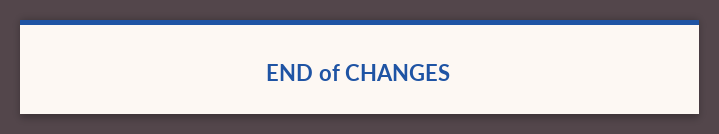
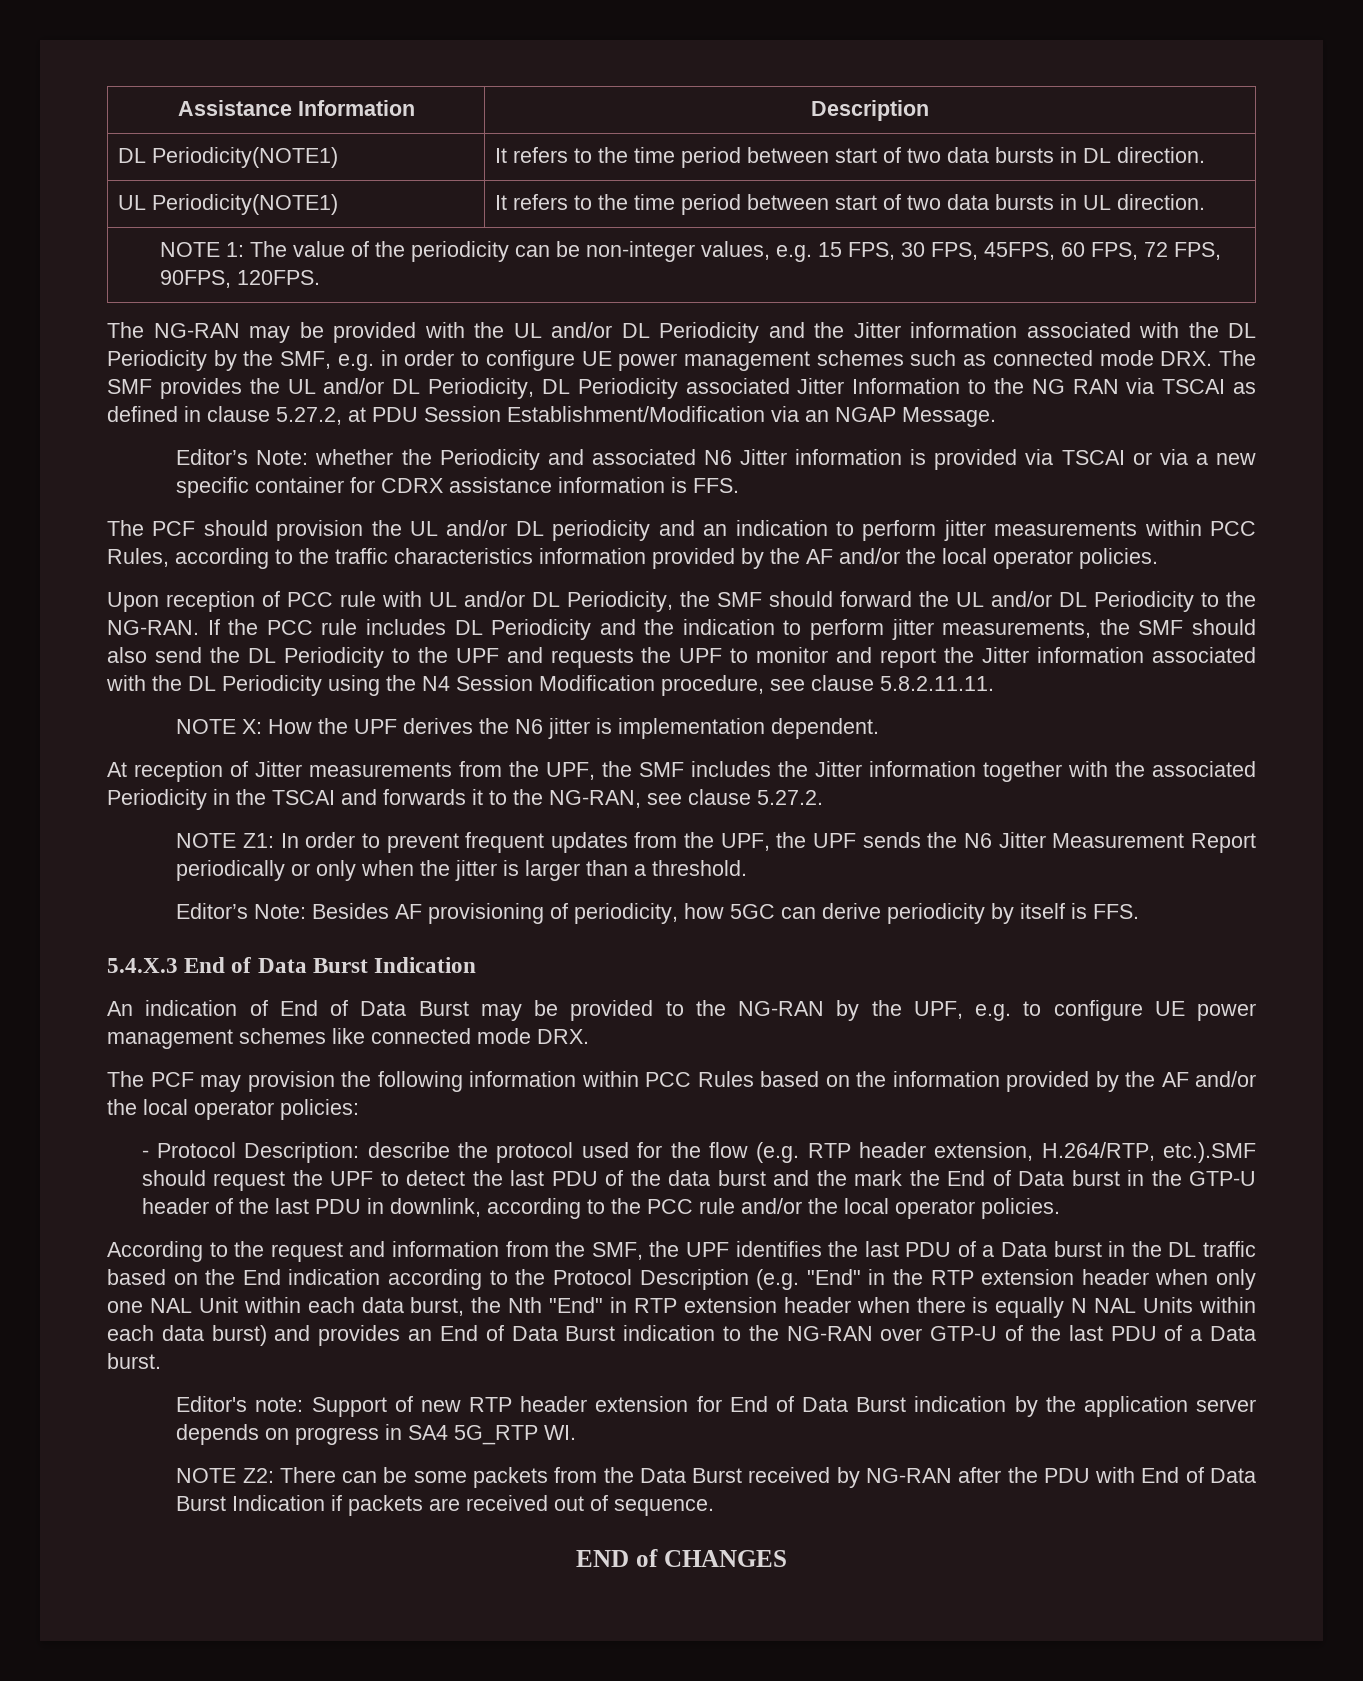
+ Assistance Information | Description
+ DL Periodicity(NOTE1) | It refers to the time period between start of two data bursts in DL direction.
+ UL Periodicity(NOTE1) | It refers to the time period between start of two data bursts in UL direction.
+ NOTE 1: The value of the periodicity can be non-integer values, e.g. 15 FPS, 30 FPS, 45FPS, 60 FPS, 72 FPS, 90FPS, 120FPS.
+ The NG-RAN may be provided with the UL and/or DL Periodicity and the Jitter information associated with the DL Periodicity by the SMF, e.g. in order to configure UE power management schemes such as connected mode DRX. The SMF provides the UL and/or DL Periodicity, DL Periodicity associated Jitter Information to the NG RAN via TSCAI as defined in clause 5.27.2, at PDU Session Establishment/Modification via an NGAP Message.
+ Editor’s Note: whether the Periodicity and associated N6 Jitter information is provided via TSCAI or via a new specific container for CDRX assistance information is FFS.
+ The PCF should provision the UL and/or DL periodicity and an indication to perform jitter measurements within PCC Rules, according to the traffic characteristics information provided by the AF and/or the local operator policies.
+ Upon reception of PCC rule with UL and/or DL Periodicity, the SMF should forward the UL and/or DL Periodicity to the NG-RAN. If the PCC rule includes DL Periodicity and the indication to perform jitter measurements, the SMF should also send the DL Periodicity to the UPF and requests the UPF to monitor and report the Jitter information associated with the DL Periodicity using the N4 Session Modification procedure, see clause 5.8.2.11.11.
+ NOTE X: How the UPF derives the N6 jitter is implementation dependent.
+ At reception of Jitter measurements from the UPF, the SMF includes the Jitter information together with the associated Periodicity in the TSCAI and forwards it to the NG-RAN, see clause 5.27.2.
+ NOTE Z1: In order to prevent frequent updates from the UPF, the UPF sends the N6 Jitter Measurement Report periodically or only when the jitter is larger than a threshold.
+ Editor’s Note: Besides AF provisioning of periodicity, how 5GC can derive periodicity by itself is FFS.
+ 5.4.X.3 End of Data Burst Indication
+ An indication of End of Data Burst may be provided to the NG-RAN by the UPF, e.g. to configure UE power management schemes like connected mode DRX.
+ The PCF may provision the following information within PCC Rules based on the information provided by the AF and/or the local operator policies:
+ - Protocol Description: describe the protocol used for the flow (e.g. RTP header extension, H.264/RTP, etc.).SMF should request the UPF to detect the last PDU of the data burst and the mark the End of Data burst in the GTP-U header of the last PDU in downlink, according to the PCC rule and/or the local operator policies.
+ According to the request and information from the SMF, the UPF identifies the last PDU of a Data burst in the DL traffic based on the End indication according to the Protocol Description (e.g. "End" in the RTP extension header when only one NAL Unit within each data burst, the Nth "End" in RTP extension header when there is equally N NAL Units within each data burst) and provides an End of Data Burst indication to the NG-RAN over GTP-U of the last PDU of a Data burst.
+ Editor's note: Support of new RTP header extension for End of Data Burst indication by the application server depends on progress in SA4 5G_RTP WI.
+ NOTE Z2: There can be some packets from the Data Burst received by NG-RAN after the PDU with End of Data Burst Indication if packets are received out of sequence.

